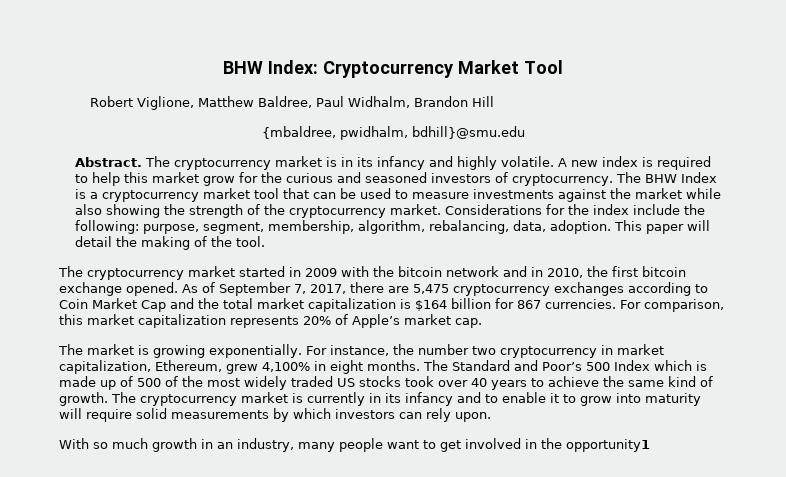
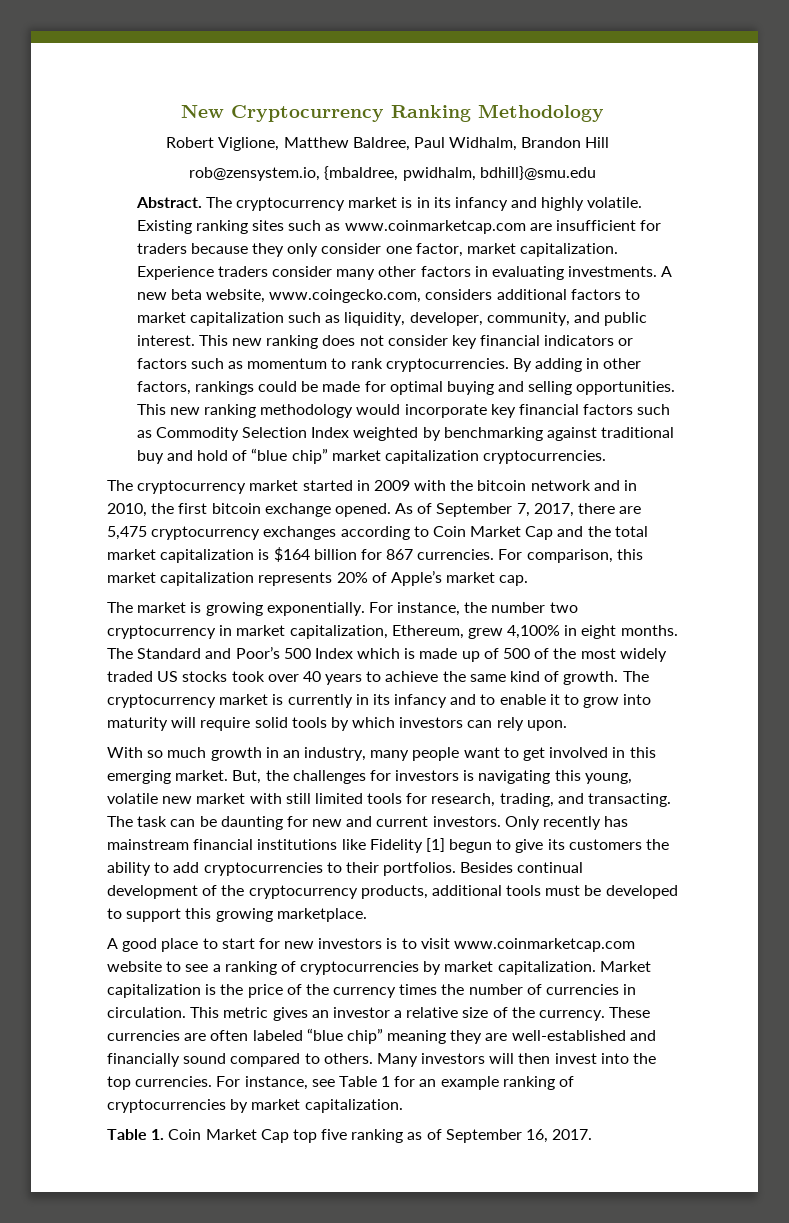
- BHW Index: Cryptocurrency Market Tool
+ New Cryptocurrency Ranking Methodology
- {mbaldree, pwidhalm, bdhill}@smu.edu
+ rob@zensystem.io, {mbaldree, pwidhalm, bdhill}@smu.edu
- A new index is required to help this market grow for the curious and seasoned investors of cryptocurrency. The BHW Index is a cryptocurrency market tool that can be used to measure investments against the market while also showing the strength of the cryptocurrency market. Considerations for the index include the following: purpose, segment, membership, algorithm, rebalancing, data, adoption. This paper will detail the making of the tool.
+ Existing ranking sites such as www.coinmarketcap.com are insufficient for traders because they only consider one factor, market capitalization. Experience traders consider many other factors in evaluating investments. A new beta website, www.coingecko.com, considers additional factors to market capitalization such as liquidity, developer, community, and public interest. This new ranking does not consider key financial indicators or factors such as momentum to rank cryptocurrencies. By adding in other factors, rankings could be made for optimal buying and selling opportunities. This new ranking methodology would incorporate key financial factors such as Commodity Selection Index weighted by benchmarking against traditional buy and hold of “blue chip” market capitalization cryptocurrencies.
- The cryptocurrency market is currently in its infancy and to enable it to grow into maturity will require solid measurements by which investors can rely upon.
+ The cryptocurrency market is currently in its infancy and to enable it to grow into maturity will require solid tools by which investors can rely upon.
- With so much growth in an industry, many people want to get involved in the opportunity1
+ With so much growth in an industry, many people want to get involved in this emerging market. But, the challenges for investors is navigating this young, volatile new market with still limited tools for research, trading, and transacting. The task can be daunting for new and current investors. Only recently has mainstream financial institutions like Fidelity [1] begun to give its customers the ability to add cryptocurrencies to their portfolios. Besides continual development of the cryptocurrency products, additional tools must be developed to support this growing marketplace.
+ A good place to start for new investors is to visit www.coinmarketcap.com website to see a ranking of cryptocurrencies by market capitalization. Market capitalization is the price of the currency times the number of currencies in circulation. This metric gives an investor a relative size of the currency. These currencies are often labeled “blue chip” meaning they are well-established and financially sound compared to others. Many investors will then invest into the top currencies. For instance, see Table 1 for an example ranking of cryptocurrencies by market capitalization.
+ Table 1. Coin Market Cap top five ranking as of September 16, 2017.

